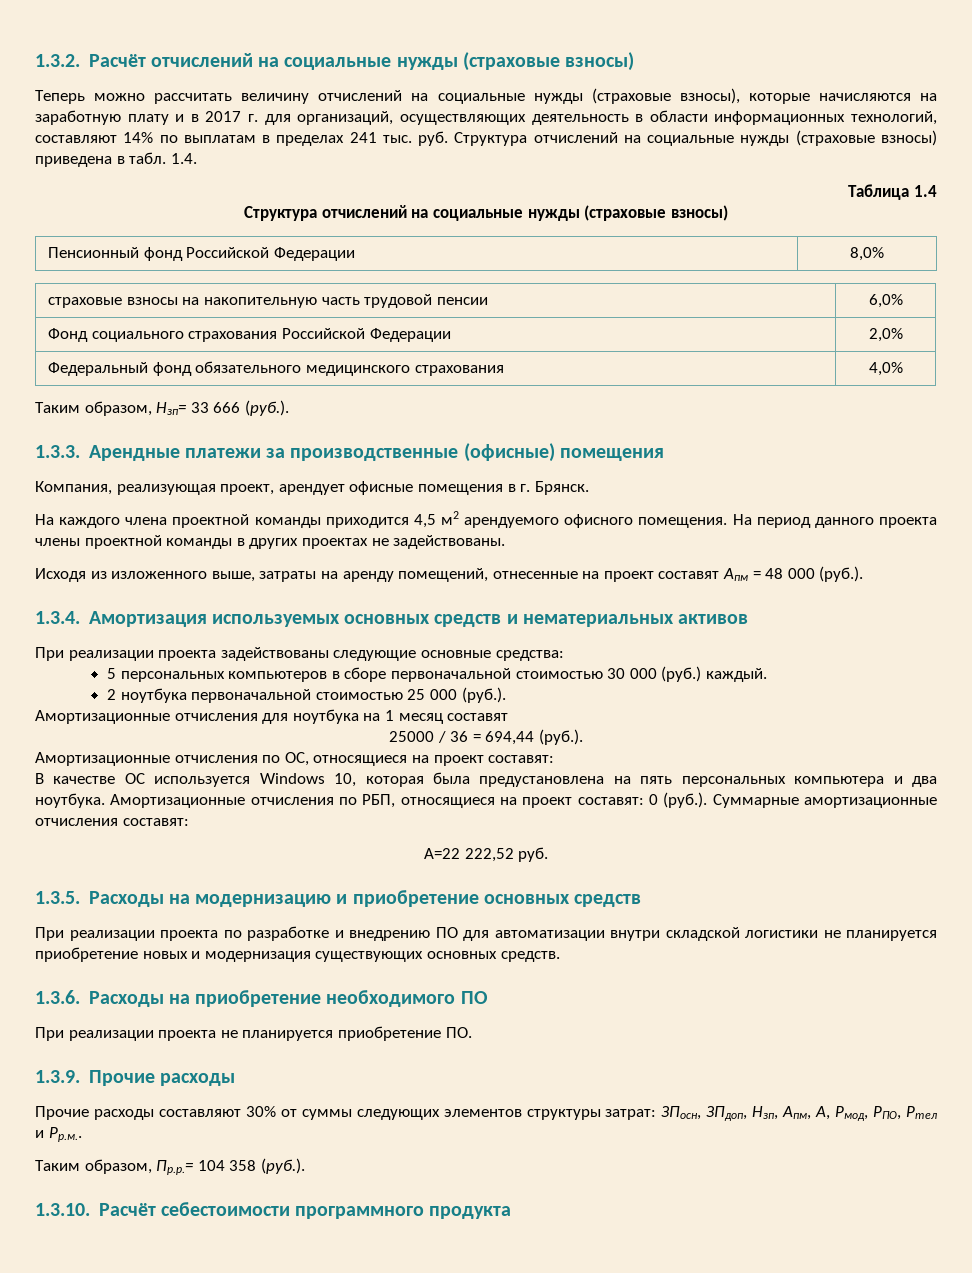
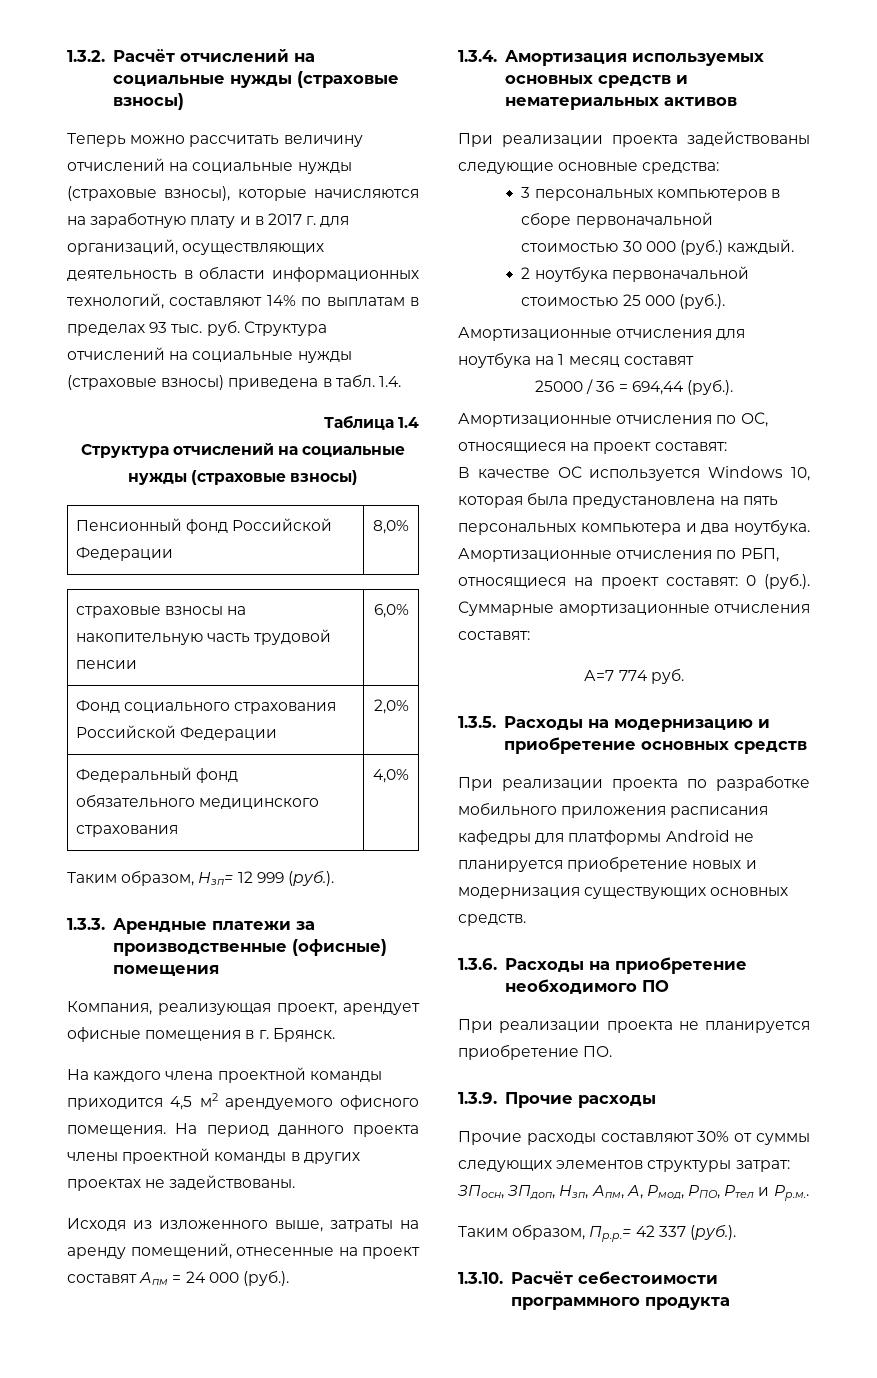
- Теперь можно рассчитать величину отчислений на социальные нужды (страховые взносы), которые начисляются на заработную плату и в 2017 г. для организаций, осуществляющих деятельность в области информационных технологий, составляют 14% по выплатам в пределах 241 тыс. руб. Структура отчислений на социальные нужды (страховые взносы) приведена в табл.
+ Теперь можно рассчитать величину отчислений на социальные нужды (страховые взносы), которые начисляются на заработную плату и в 2017 г. для организаций, осуществляющих деятельность в области информационных технологий, составляют 14% по выплатам в пределах 93 тыс. руб. Структура отчислений на социальные нужды (страховые взносы) приведена в табл.
- Таким образом, Нзп= 33 666 (руб.).
+ Таким образом, Нзп= 12 999 (руб.).
- Исходя из изложенного выше, затраты на аренду помещений, отнесенные на проект составят Апм = 48 000 (руб.).
+ Исходя из изложенного выше, затраты на аренду помещений, отнесенные на проект составят Апм = 24 000 (руб.).
- 5 персональных компьютеров в сборе первоначальной стоимостью 30 000 (руб.) каждый.
+ 3 персональных компьютеров в сборе первоначальной стоимостью 30 000 (руб.) каждый.
- А=22 222,52 руб.
+ А=7 774 руб.
- При реализации проекта по разработке и внедрению ПО для автоматизации внутри складской логистики не планируется приобретение новых и модернизация существующих основных средств.
+ При реализации проекта по разработке мобильного приложения расписания кафедры для платформы Android не планируется приобретение новых и модернизация существующих основных средств.
- Таким образом, Пр.р.= 104 358 (руб.).
+ Таким образом, Пр.р.= 42 337 (руб.).

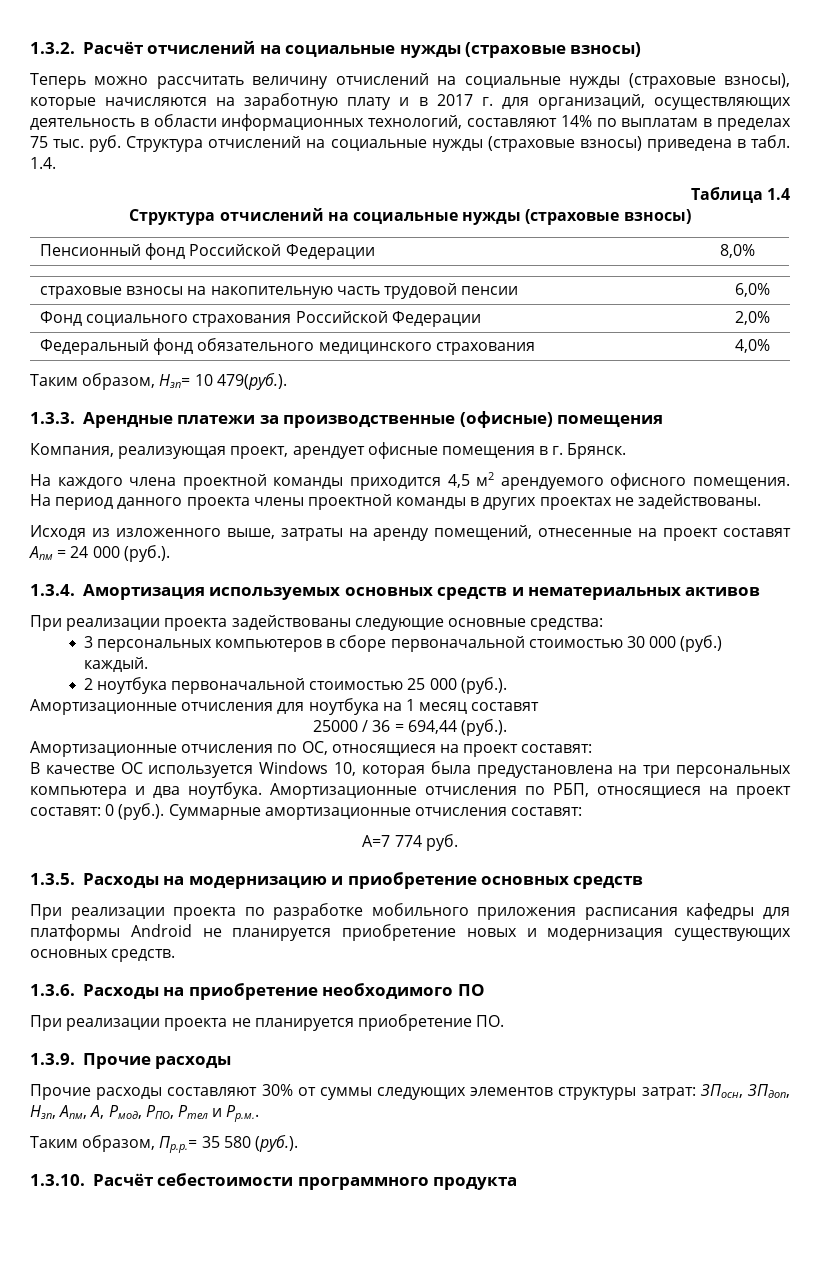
- Теперь можно рассчитать величину отчислений на социальные нужды (страховые взносы), которые начисляются на заработную плату и в 2017 г. для организаций, осуществляющих деятельность в области информационных технологий, составляют 14% по выплатам в пределах 93 тыс. руб. Структура отчислений на социальные нужды (страховые взносы) приведена в табл.
+ Теперь можно рассчитать величину отчислений на социальные нужды (страховые взносы), которые начисляются на заработную плату и в 2017 г. для организаций, осуществляющих деятельность в области информационных технологий, составляют 14% по выплатам в пределах 75 тыс. руб. Структура отчислений на социальные нужды (страховые взносы) приведена в табл.
- Таким образом, Нзп= 12 999 (руб.).
+ Таким образом, Нзп= 10 479(руб.).
- В качестве ОС используется Windows 10, которая была предустановлена на пять персональных компьютера и два ноутбука.
+ В качестве ОС используется Windows 10, которая была предустановлена на три персональных компьютера и два ноутбука.
- Таким образом, Пр.р.= 42 337 (руб.).
+ Таким образом, Пр.р.= 35 580 (руб.).

